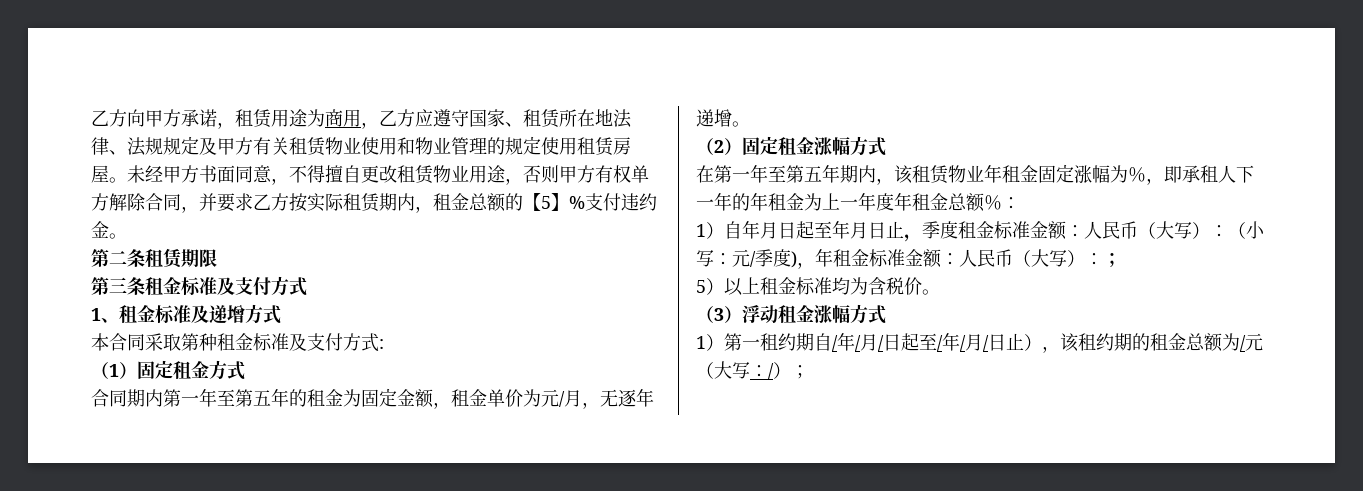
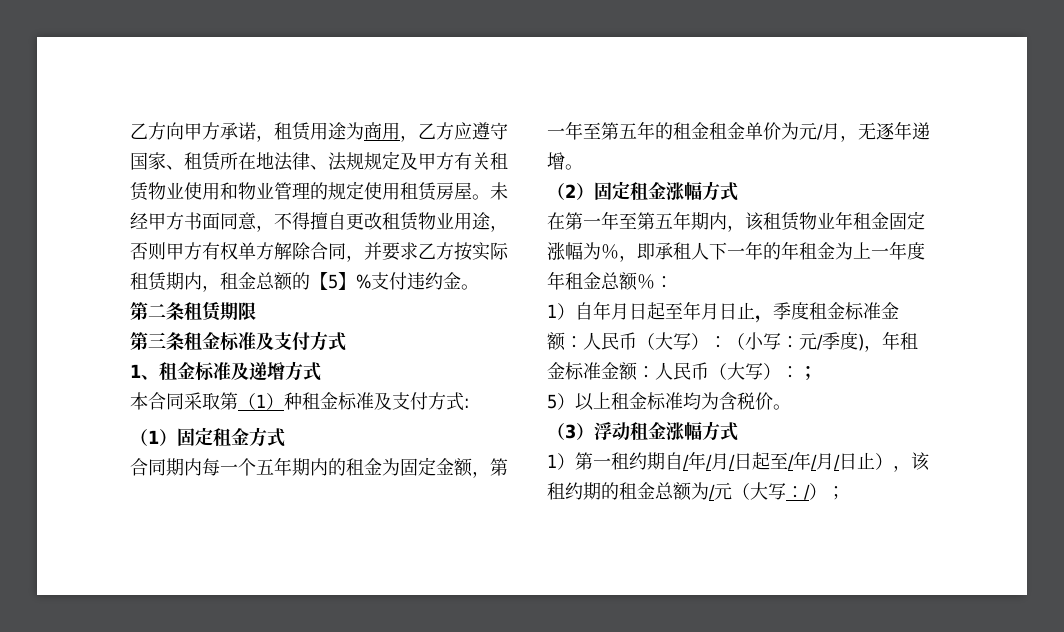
- 本合同采取第种租金标准及支付方式:
+ 本合同采取第（1）种租金标准及支付方式:
- 合同期内第一年至第五年的租金为固定金额，租金单价为元/月，无逐年递增。
+ 合同期内每一个五年期内的租金为固定金额，第一年至第五年的租金租金单价为元/月，无逐年递增。

